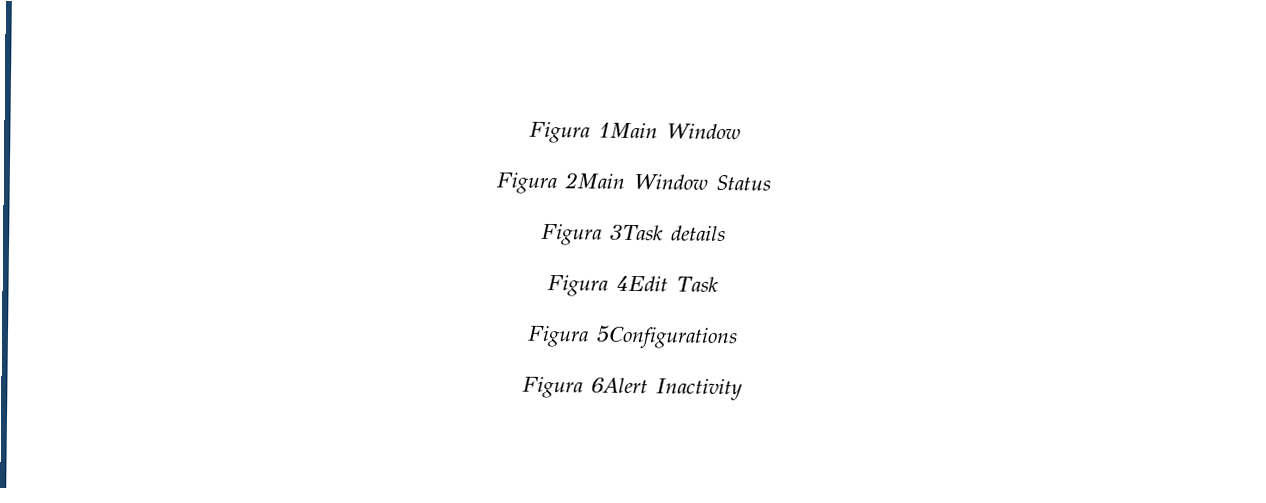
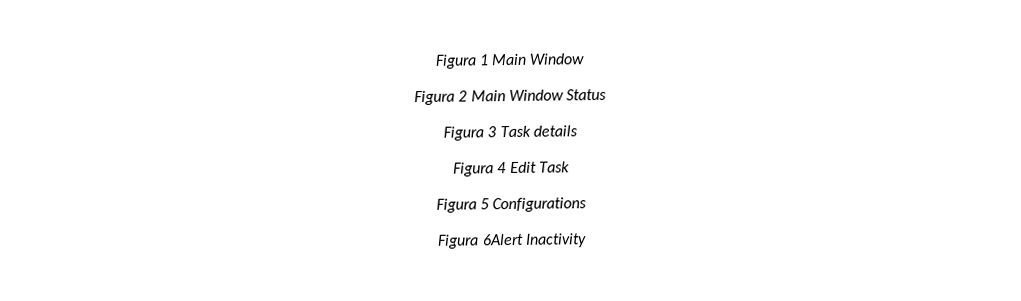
- Figura 1Main Window
+ Figura 1 Main Window
- Figura 2Main Window Status
+ Figura 2 Main Window Status
- Figura 3Task details
+ Figura 3 Task details
- Figura 4Edit Task
+ Figura 4 Edit Task
- Figura 5Configurations
+ Figura 5 Configurations

